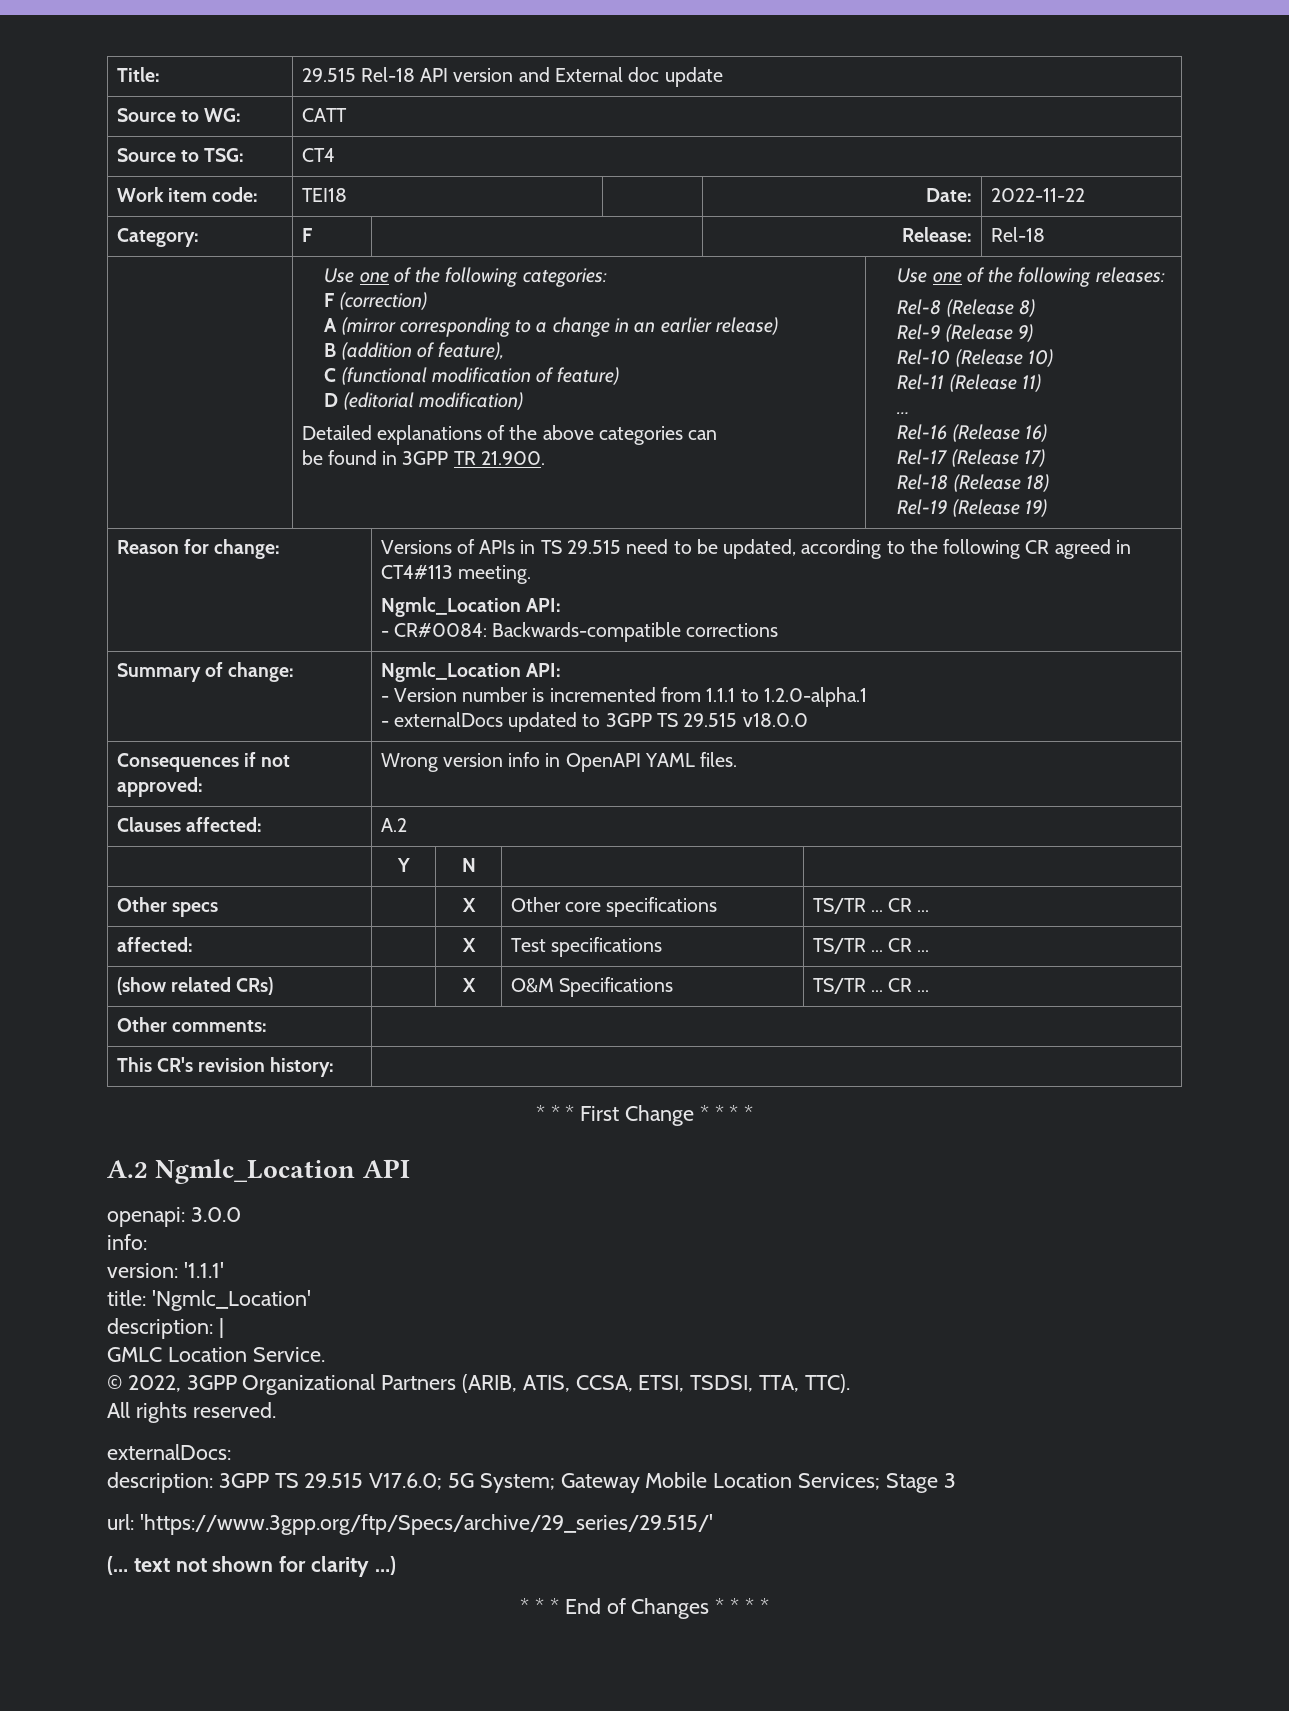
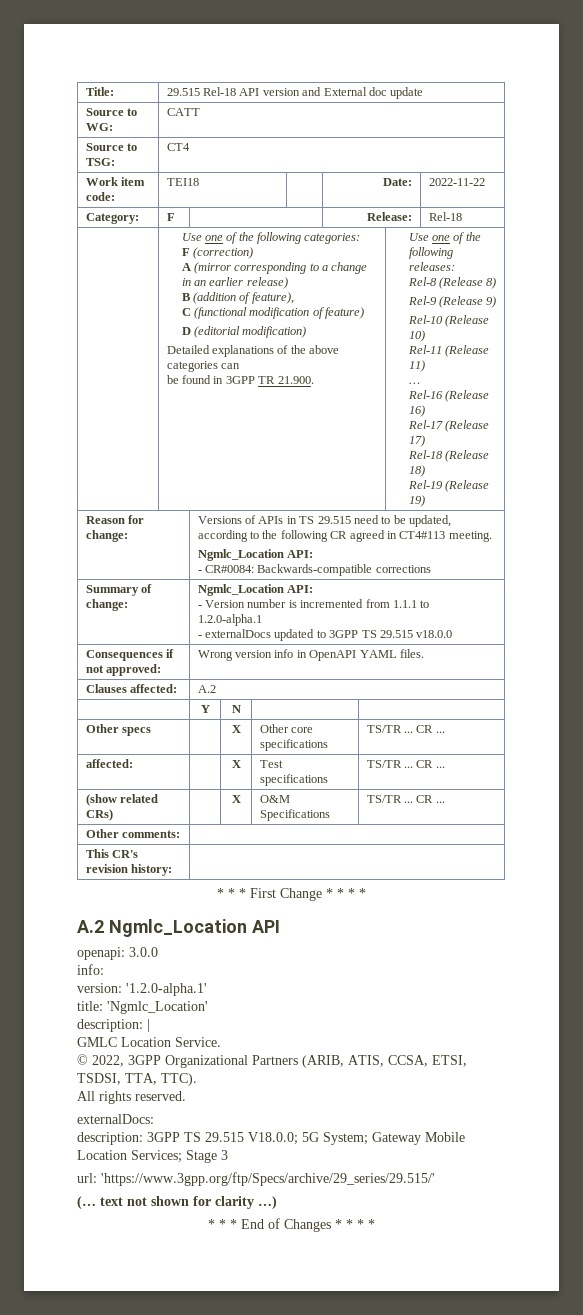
- version: '1.1.1'
+ version: '1.2.0-alpha.1'
- description: 3GPP TS 29.515 V17.6.0; 5G System; Gateway Mobile Location Services; Stage 3
+ description: 3GPP TS 29.515 V18.0.0; 5G System; Gateway Mobile Location Services; Stage 3

